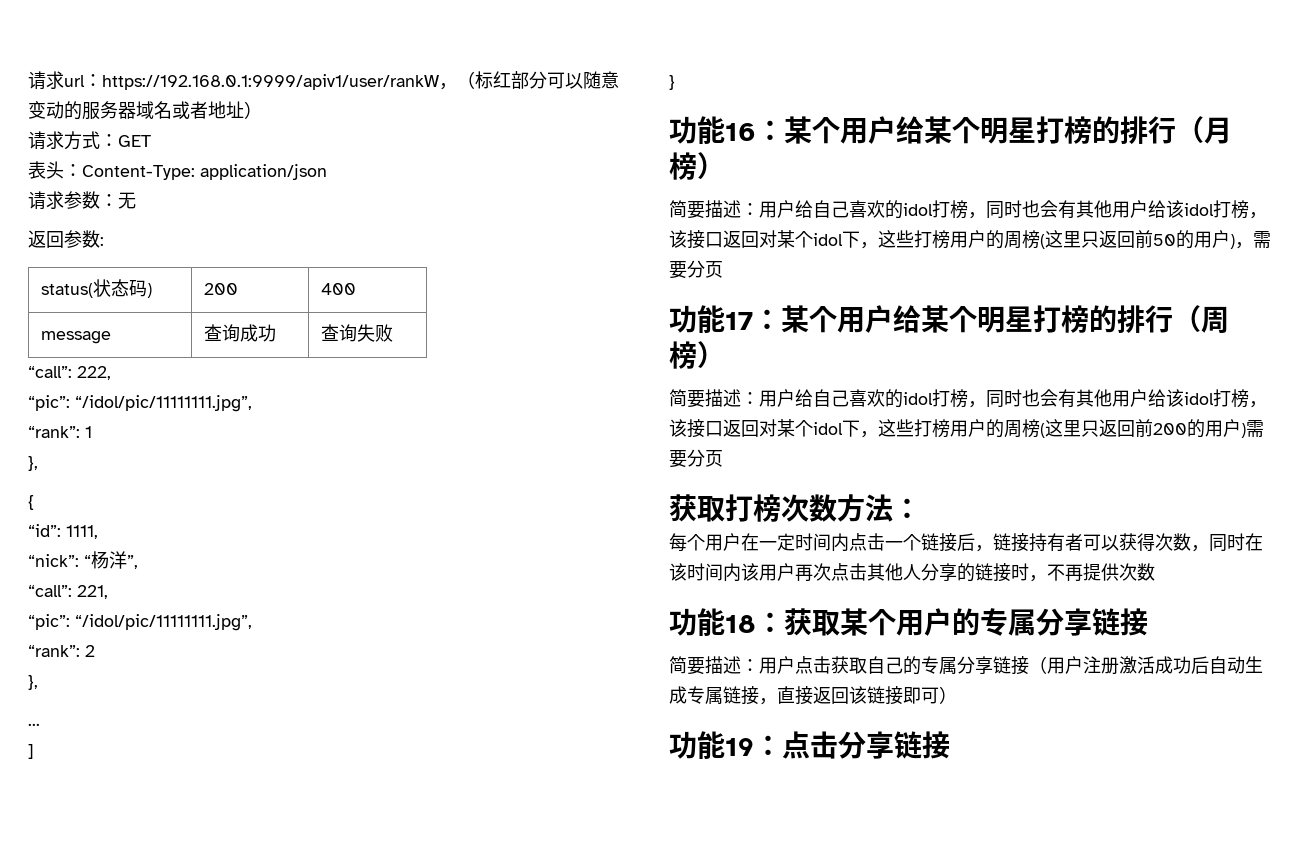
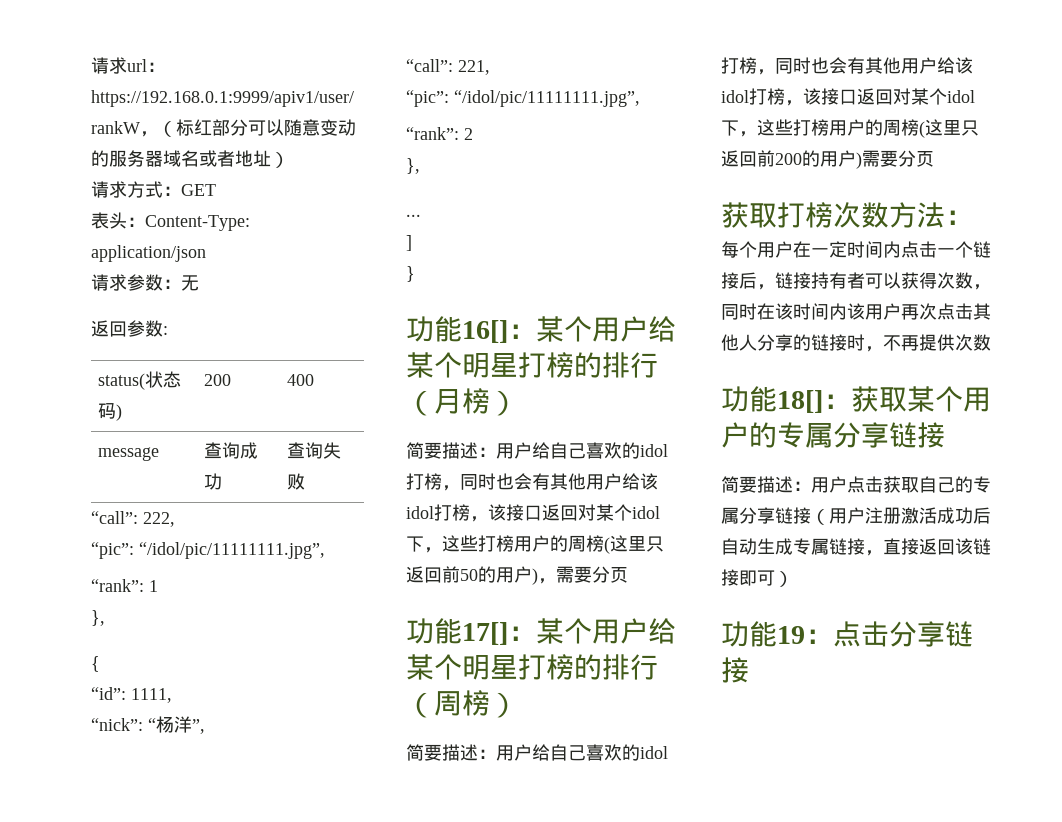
- 功能16：某个用户给某个明星打榜的排行（月榜）
+ 功能16[]：某个用户给某个明星打榜的排行（月榜）
- 功能17：某个用户给某个明星打榜的排行（周榜）
+ 功能17[]：某个用户给某个明星打榜的排行（周榜）
- 功能18：获取某个用户的专属分享链接
+ 功能18[]：获取某个用户的专属分享链接

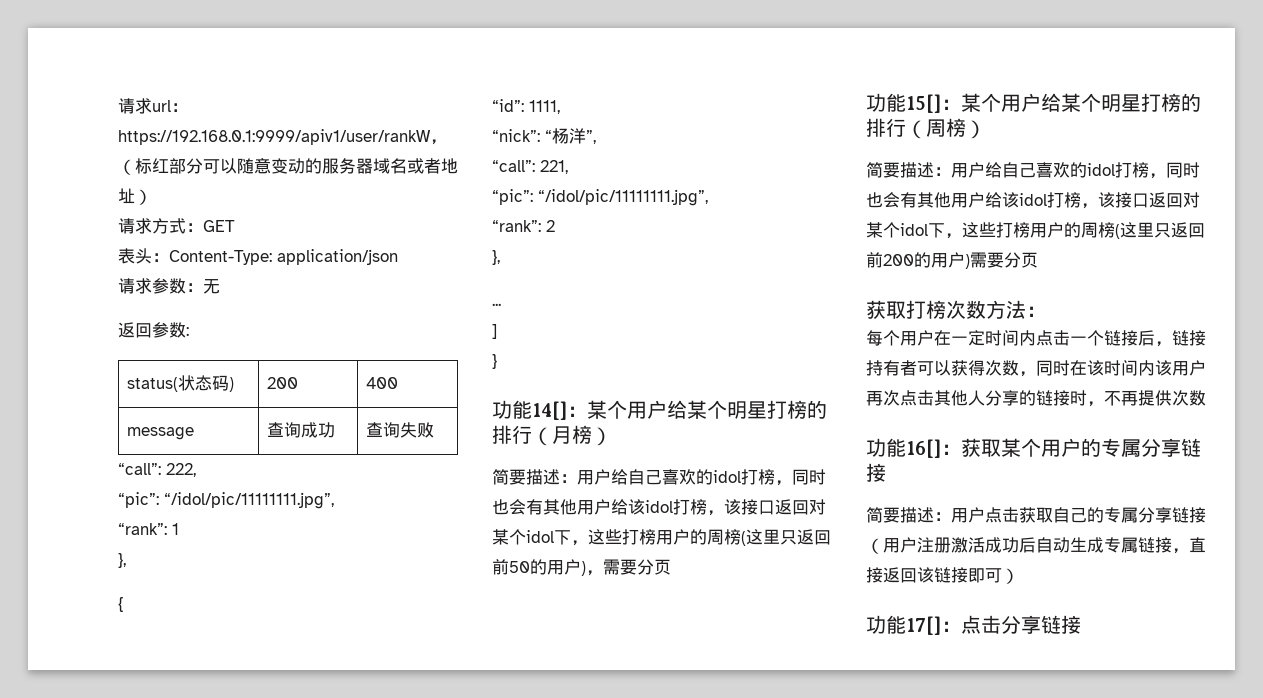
- 功能16[]：某个用户给某个明星打榜的排行（月榜）
+ 功能14[]：某个用户给某个明星打榜的排行（月榜）
- 功能17[]：某个用户给某个明星打榜的排行（周榜）
+ 功能15[]：某个用户给某个明星打榜的排行（周榜）
- 功能18[]：获取某个用户的专属分享链接
+ 功能16[]：获取某个用户的专属分享链接
- 功能19：点击分享链接
+ 功能17[]：点击分享链接

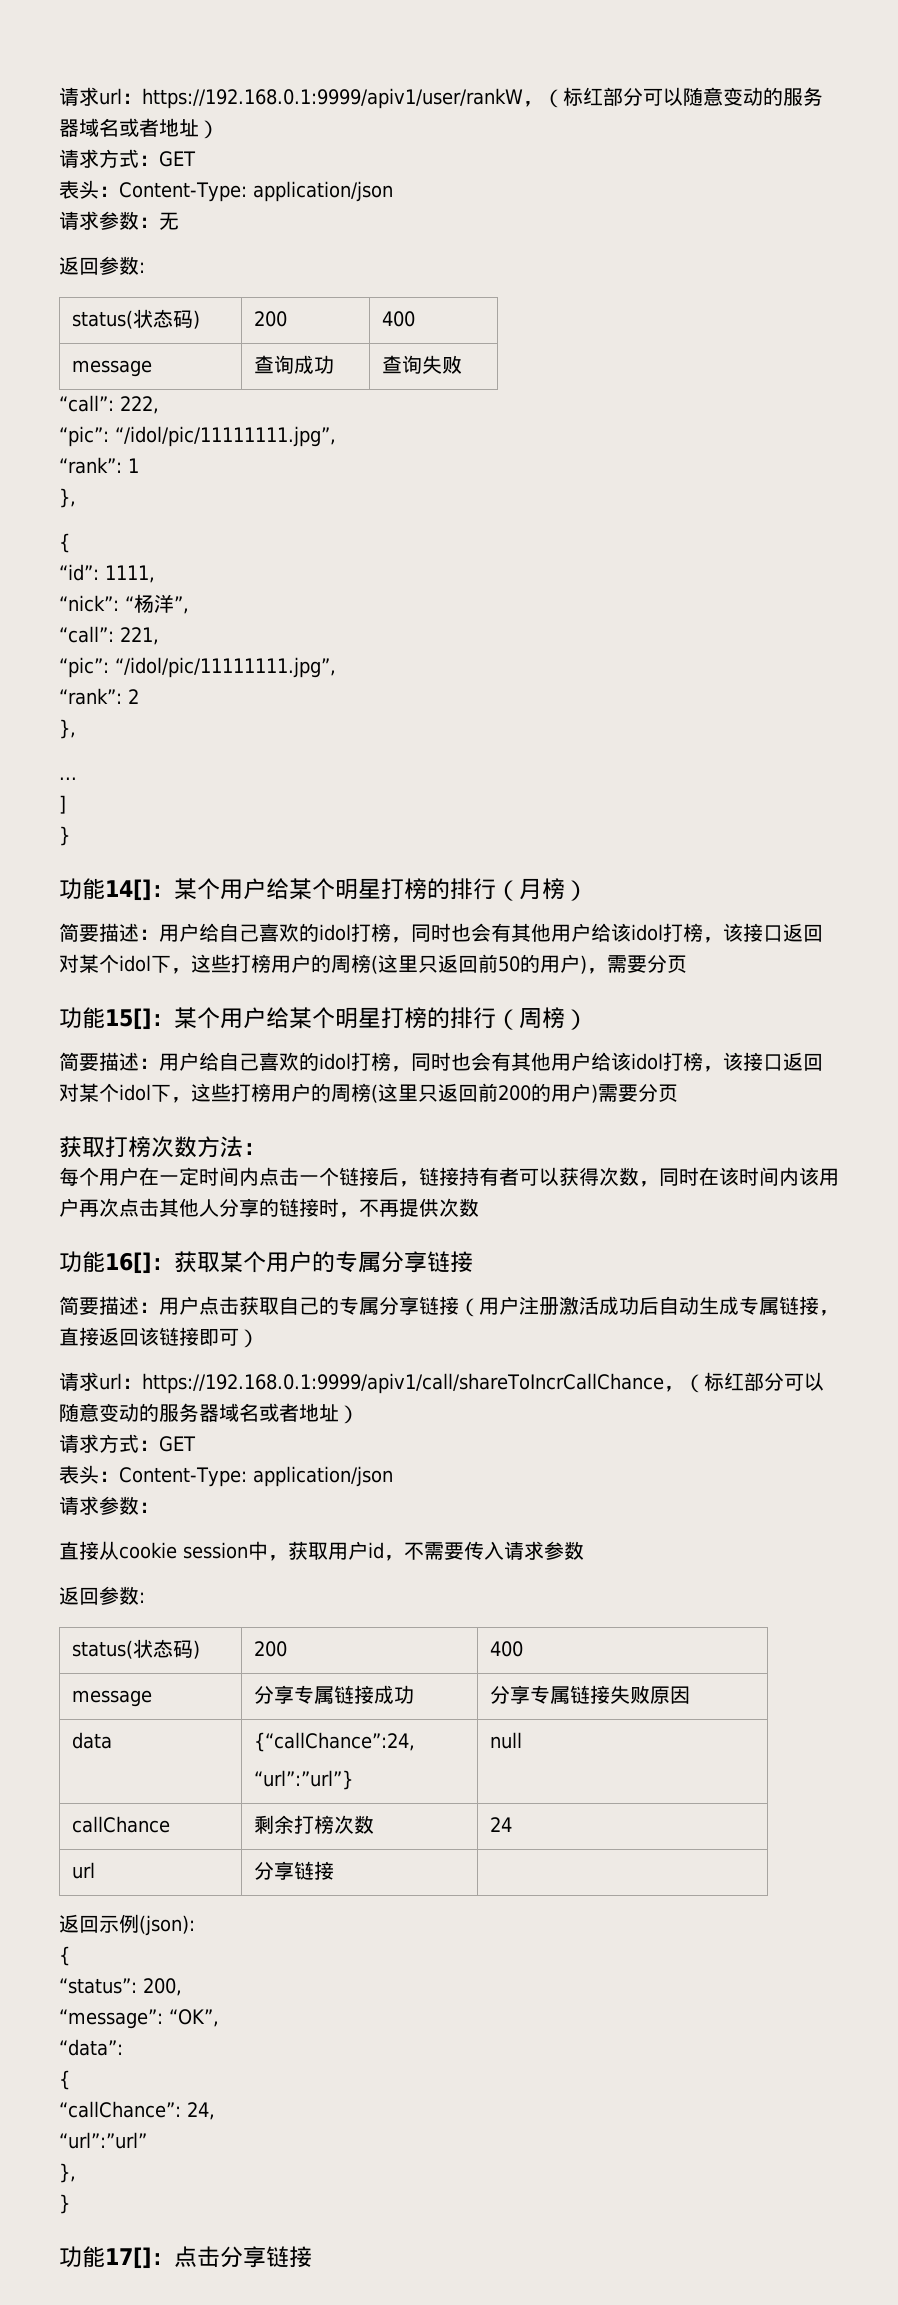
+ 请求url：https://192.168.0.1:9999/apiv1/call/shareToIncrCallChance，（标红部分可以随意变动的服务器域名或者地址）
+ 请求方式：GET
+ 表头：Content-Type: application/json
+ 请求参数：
+ 直接从cookie session中，获取用户id，不需要传入请求参数
+ 返回参数:
+ status(状态码) | 200 | 400
+ message | 分享专属链接成功 | 分享专属链接失败原因
+ data | {“callChance”:24,
+ “url”:”url”} | null
+ callChance | 剩余打榜次数 | 24
+ url | 分享链接 |
+ 返回示例(json):
+ {
+ “status”: 200,
+ “message”: “OK”,
+ “data”:
+ {
+ “callChance”: 24,
+ “url”:”url”
+ },
+ }

